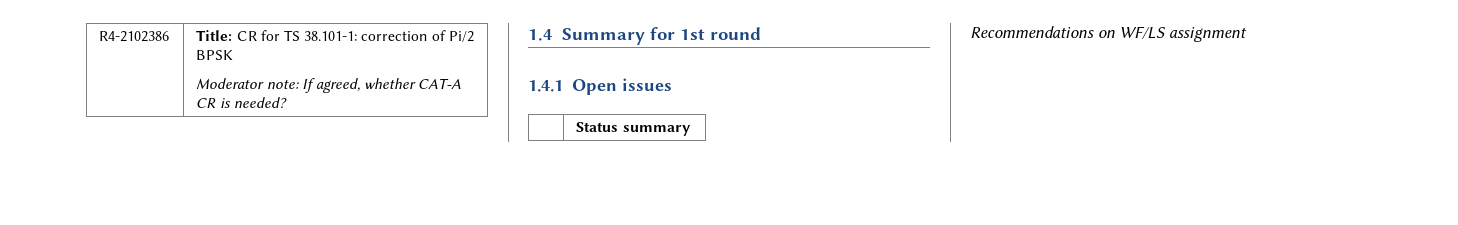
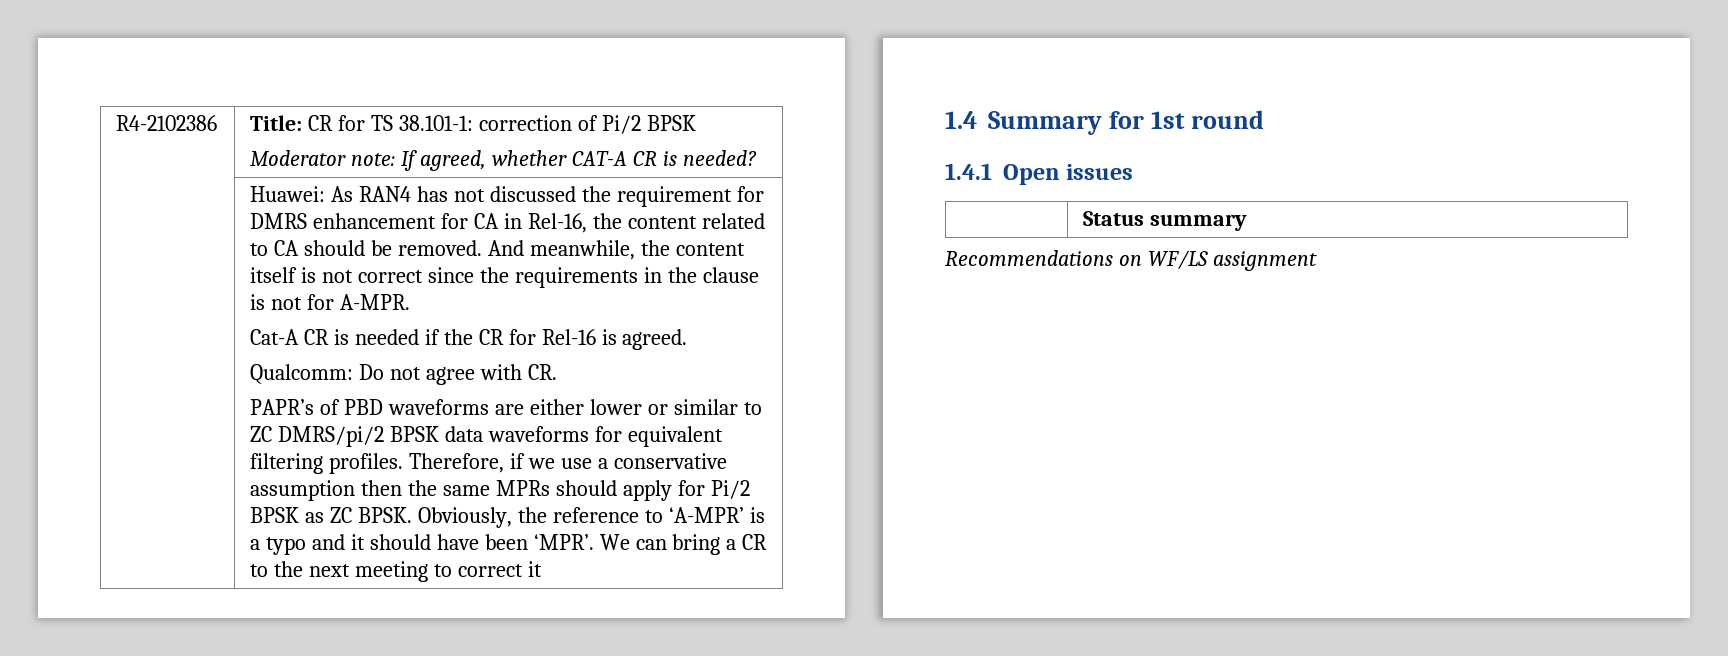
+ Huawei: As RAN4 has not discussed the requirement for DMRS enhancement for CA in Rel-16, the content related to CA should be removed. And meanwhile, the content itself is not correct since the requirements in the clause is not for A-MPR.
+ Cat-A CR is needed if the CR for Rel-16 is agreed.
+ Qualcomm: Do not agree with CR.
+ PAPR’s of PBD waveforms are either lower or similar to ZC DMRS/pi/2 BPSK data waveforms for equivalent filtering profiles. Therefore, if we use a conservative assumption then the same MPRs should apply for Pi/2 BPSK as ZC BPSK. Obviously, the reference to ‘A-MPR’ is a typo and it should have been ‘MPR’. We can bring a CR to the next meeting to correct it

